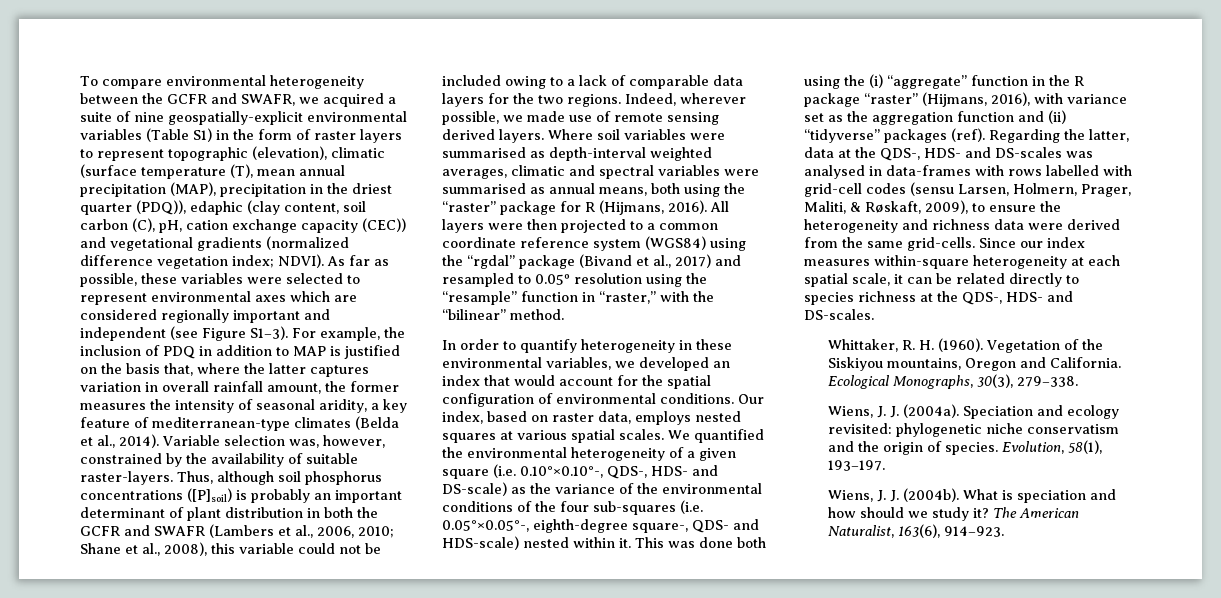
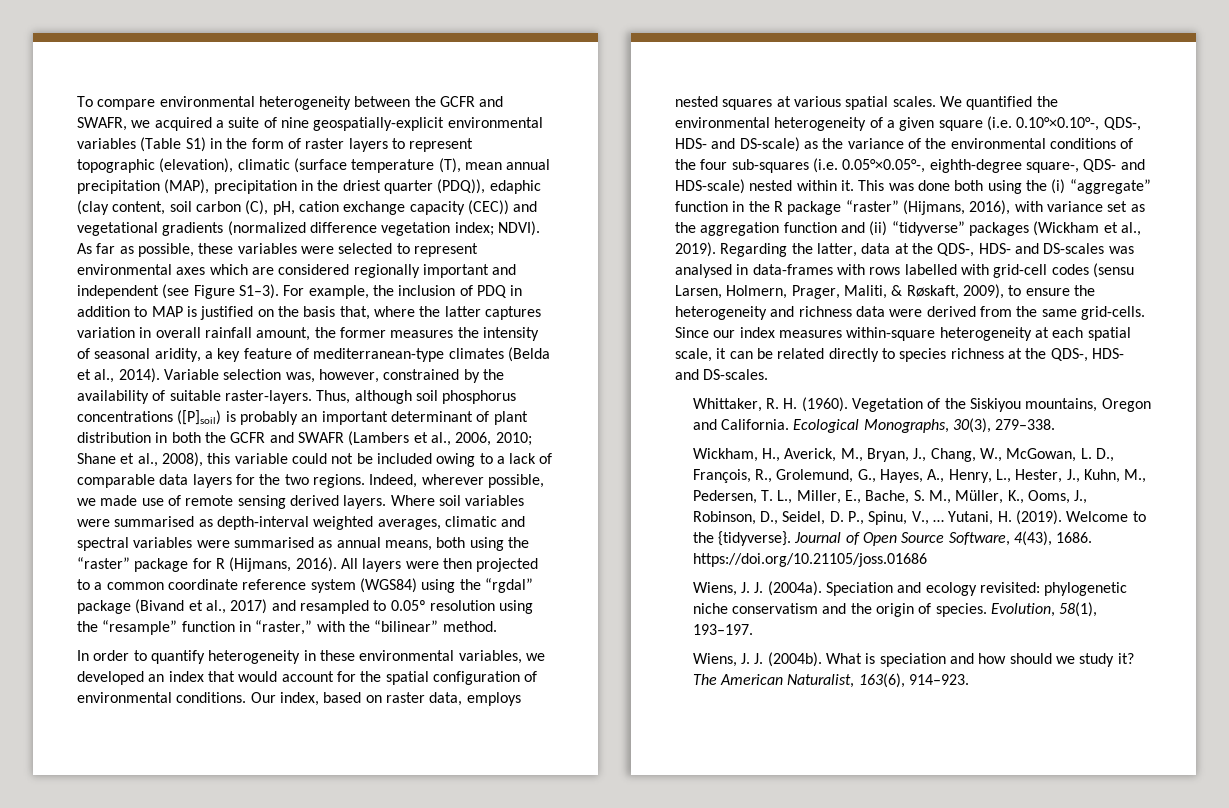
- This was done both using the (i) “aggregate” function in the R package “raster” (Hijmans, 2016), with variance set as the aggregation function and (ii) “tidyverse” packages (ref).
+ This was done both using the (i) “aggregate” function in the R package “raster” (Hijmans, 2016), with variance set as the aggregation function and (ii) “tidyverse” packages (Wickham et al., 2019).
+ Wickham, H., Averick, M., Bryan, J., Chang, W., McGowan, L. D., François, R., Grolemund, G., Hayes, A., Henry, L., Hester, J., Kuhn, M., Pedersen, T. L., Miller, E., Bache, S. M., Müller, K., Ooms, J., Robinson, D., Seidel, D. P., Spinu, V., … Yutani, H. (2019). Welcome to the {tidyverse}. Journal of Open Source Software, 4(43), 1686. https://doi.org/10.21105/joss.01686

